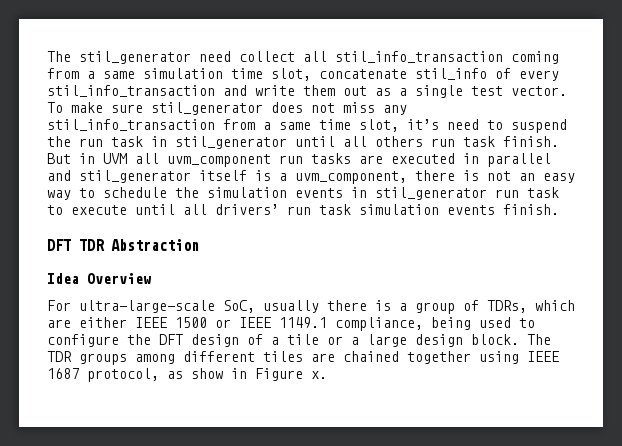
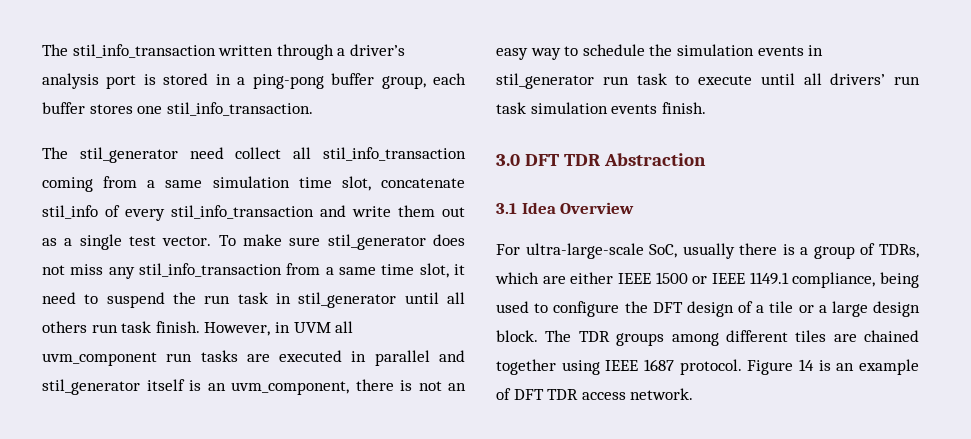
+ The stil_info_transaction written through a driver’s analysis port is stored in a ping-pong buffer group, each buffer stores one stil_info_transaction.
- To make sure stil_generator does not miss any stil_info_transaction from a same time slot, it’s need to suspend the run task in stil_generator until all others run task finish.
+ To make sure stil_generator does not miss any stil_info_transaction from a same time slot, it need to suspend the run task in stil_generator until all others run task finish.
- But in UVM all uvm_component run tasks are executed in parallel and stil_generator itself is a uvm_component, there is not an easy way to schedule the simulation events in stil_generator run task to execute until all drivers’ run task simulation events finish.
+ However, in UVM all uvm_component run tasks are executed in parallel and stil_generator itself is an uvm_component, there is not an easy way to schedule the simulation events in stil_generator run task to execute until all drivers’ run task simulation events finish.
- DFT TDR Abstraction
+ 3.0 DFT TDR Abstraction
- Idea Overview
+ 3.1 Idea Overview
- The TDR groups among different tiles are chained together using IEEE 1687 protocol, as show in Figure x.
+ The TDR groups among different tiles are chained together using IEEE 1687 protocol. Figure 14 is an example of DFT TDR access network.

